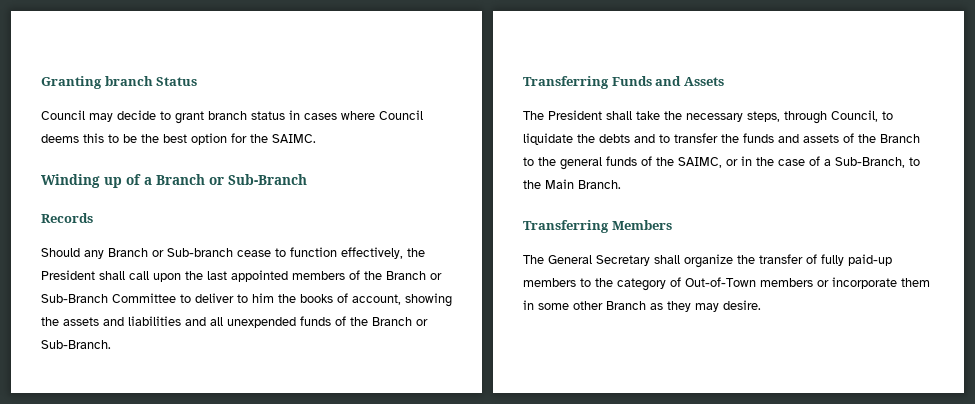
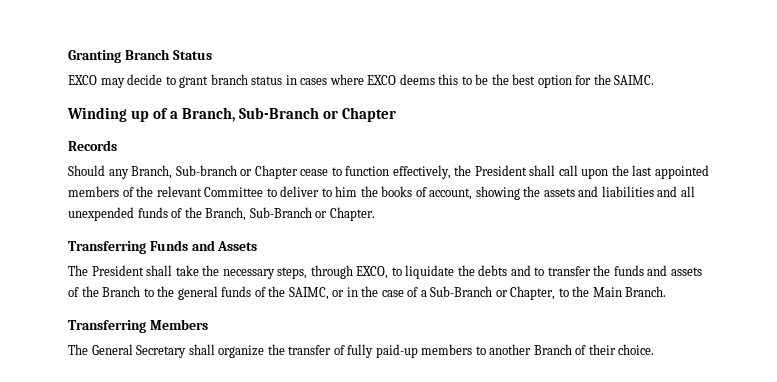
- Granting branch Status
+ Granting Branch Status
- Council may decide to grant branch status in cases where Council deems this to be the best option for the SAIMC.
+ EXCO may decide to grant branch status in cases where EXCO deems this to be the best option for the SAIMC.
- Winding up of a Branch or Sub-Branch
+ Winding up of a Branch, Sub-Branch or Chapter
- Should any Branch or Sub-branch cease to function effectively, the President shall call upon the last appointed members of the Branch or Sub-Branch Committee to deliver to him the books of account, showing the assets and liabilities and all unexpended funds of the Branch or Sub-Branch.
+ Should any Branch, Sub-branch or Chapter cease to function effectively, the President shall call upon the last appointed members of the relevant Committee to deliver to him the books of account, showing the assets and liabilities and all unexpended funds of the Branch, Sub-Branch or Chapter.
- The President shall take the necessary steps, through Council, to liquidate the debts and to transfer the funds and assets of the Branch to the general funds of the SAIMC, or in the case of a Sub-Branch, to the Main Branch.
+ The President shall take the necessary steps, through EXCO, to liquidate the debts and to transfer the funds and assets of the Branch to the general funds of the SAIMC, or in the case of a Sub-Branch or Chapter, to the Main Branch.
- The General Secretary shall organize the transfer of fully paid-up members to the category of Out-of-Town members or incorporate them in some other Branch as they may desire.
+ The General Secretary shall organize the transfer of fully paid-up members to another Branch of their choice.

